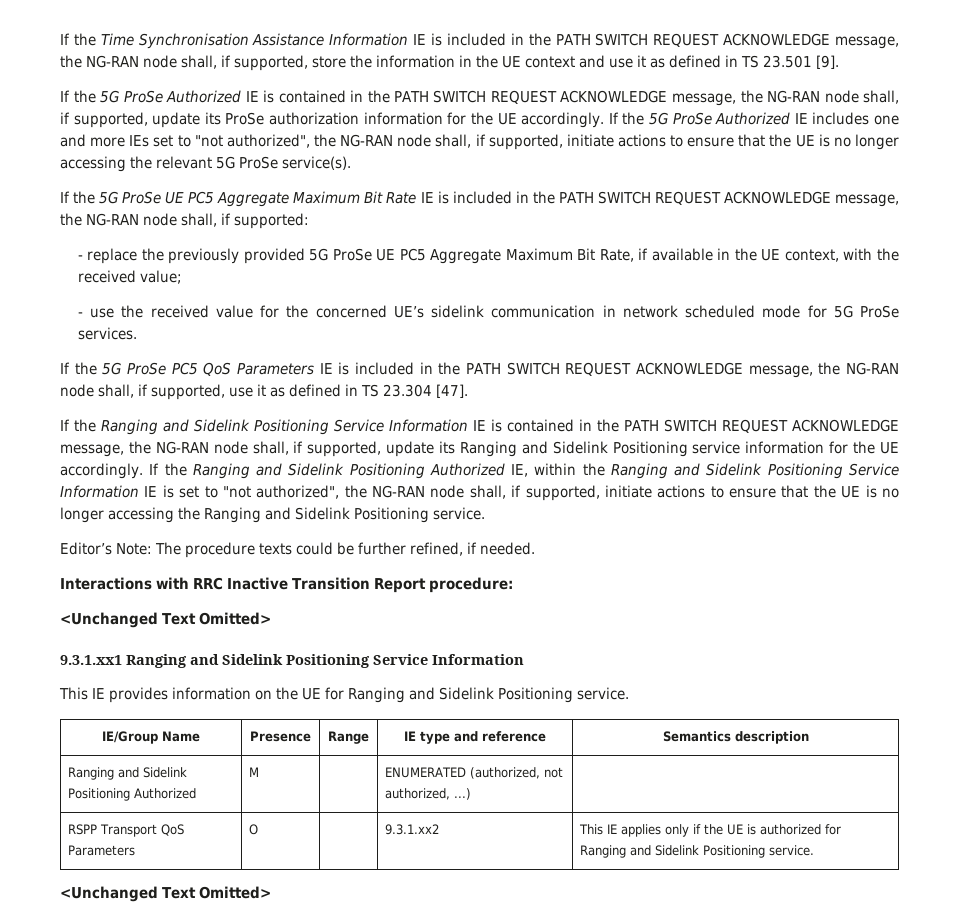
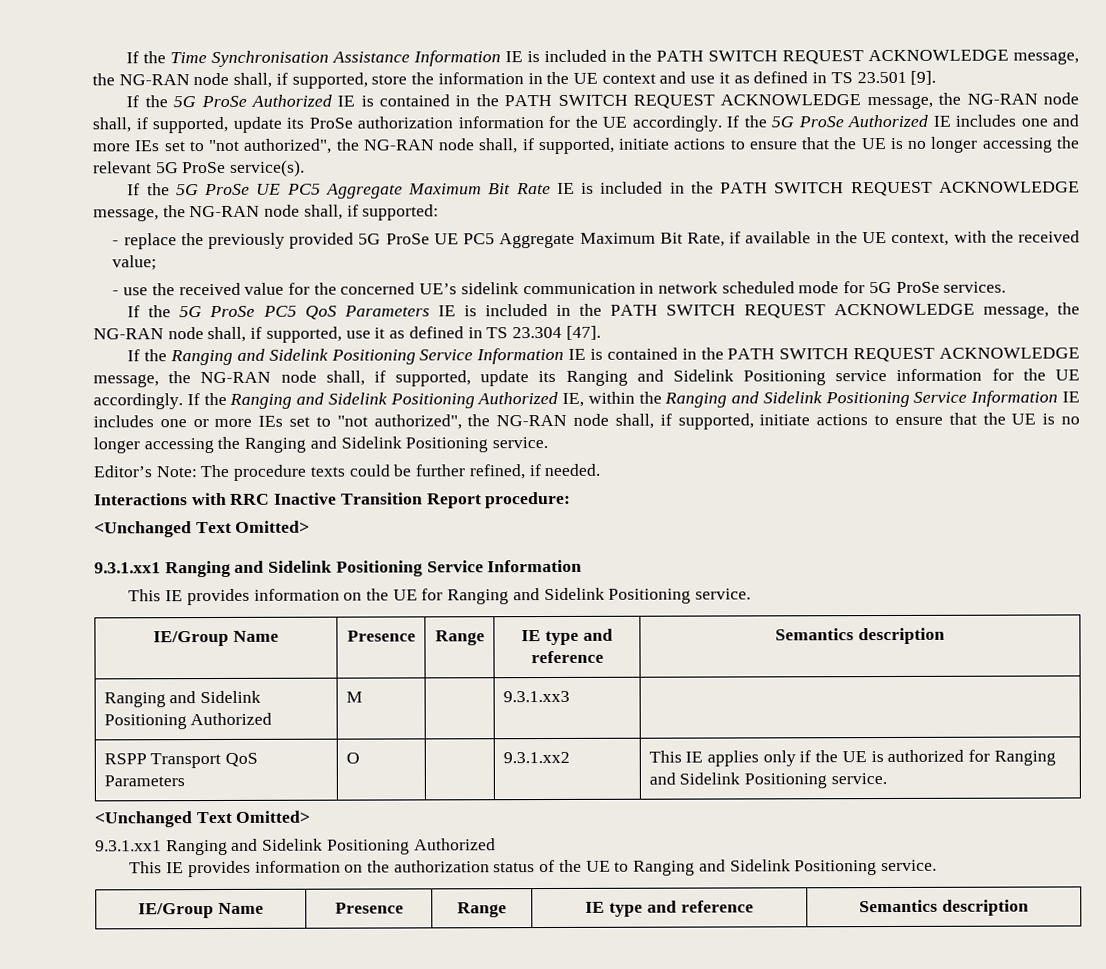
- If the Ranging and Sidelink Positioning Authorized IE, within the Ranging and Sidelink Positioning Service Information IE is set to "not authorized", the NG-RAN node shall, if supported, initiate actions to ensure that the UE is no longer accessing the Ranging and Sidelink Positioning service.
+ If the Ranging and Sidelink Positioning Authorized IE, within the Ranging and Sidelink Positioning Service Information IE includes one or more IEs set to "not authorized", the NG-RAN node shall, if supported, initiate actions to ensure that the UE is no longer accessing the Ranging and Sidelink Positioning service.
- Ranging and Sidelink Positioning Authorized | M | | ENUMERATED (authorized, not authorized, ...) |
+ Ranging and Sidelink Positioning Authorized | M | | 9.3.1.xx3 |
+ 9.3.1.xx1 Ranging and Sidelink Positioning Authorized
+ This IE provides information on the authorization status of the UE to Ranging and Sidelink Positioning service.
+ IE/Group Name | Presence | Range | IE type and reference | Semantics description

